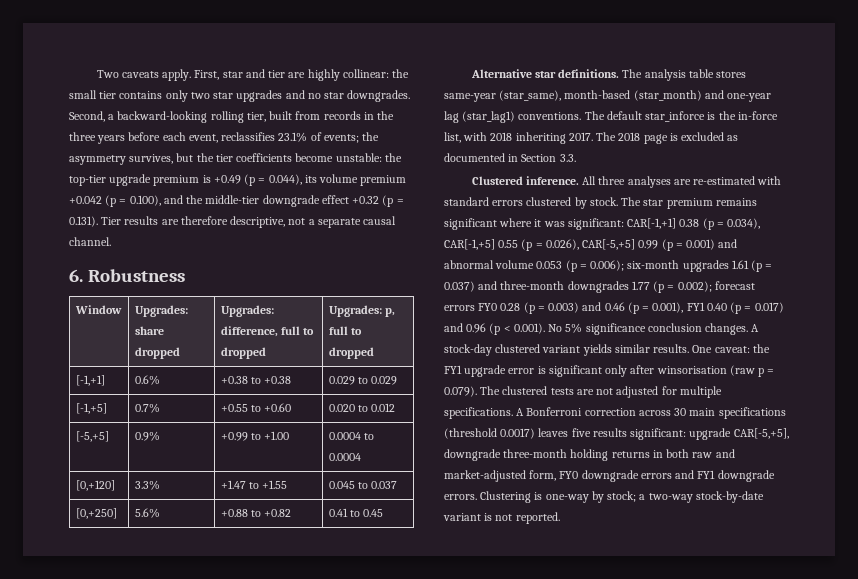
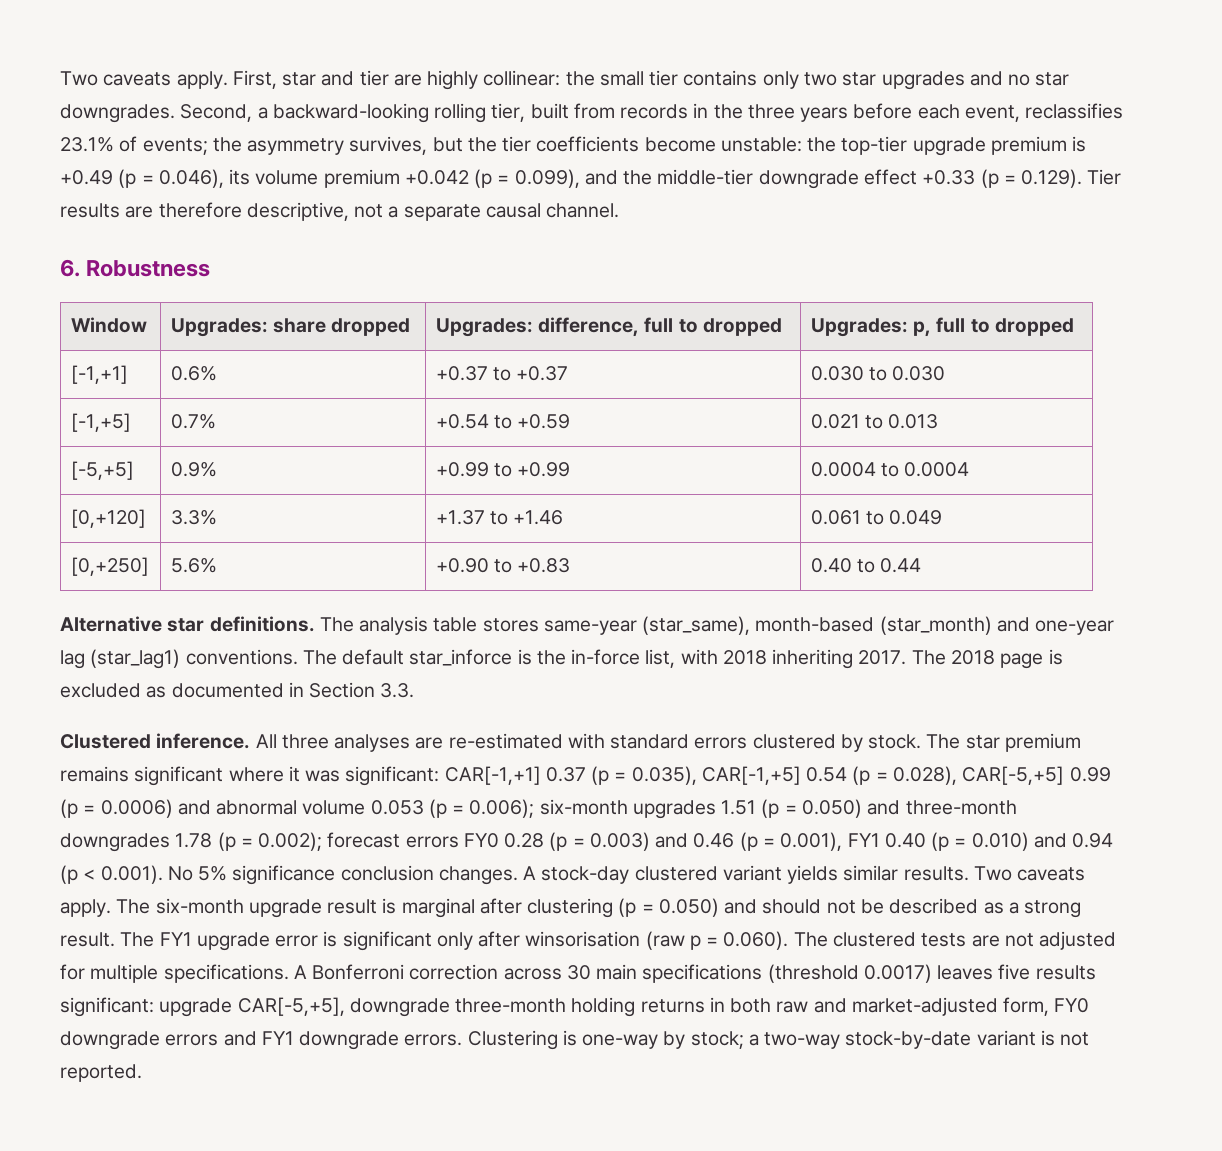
- Second, a backward-looking rolling tier, built from records in the three years before each event, reclassifies 23.1% of events; the asymmetry survives, but the tier coefficients become unstable: the top-tier upgrade premium is +0.49 (p = 0.044), its volume premium +0.042 (p = 0.100), and the middle-tier downgrade effect +0.32 (p = 0.131). Tier results are therefore descriptive, not a separate causal channel.
+ Second, a backward-looking rolling tier, built from records in the three years before each event, reclassifies 23.1% of events; the asymmetry survives, but the tier coefficients become unstable: the top-tier upgrade premium is +0.49 (p = 0.046), its volume premium +0.042 (p = 0.099), and the middle-tier downgrade effect +0.33 (p = 0.129). Tier results are therefore descriptive, not a separate causal channel.
- [-1,+1] | 0.6% | +0.38 to +0.38 | 0.029 to 0.029
- [-1,+5] | 0.7% | +0.55 to +0.60 | 0.020 to 0.012
+ [-1,+1] | 0.6% | +0.37 to +0.37 | 0.030 to 0.030
+ [-1,+5] | 0.7% | +0.54 to +0.59 | 0.021 to 0.013
- [-5,+5] | 0.9% | +0.99 to +1.00 | 0.0004 to 0.0004
+ [-5,+5] | 0.9% | +0.99 to +0.99 | 0.0004 to 0.0004
- [0,+120] | 3.3% | +1.47 to +1.55 | 0.045 to 0.037
- [0,+250] | 5.6% | +0.88 to +0.82 | 0.41 to 0.45
+ [0,+120] | 3.3% | +1.37 to +1.46 | 0.061 to 0.049
+ [0,+250] | 5.6% | +0.90 to +0.83 | 0.40 to 0.44
- The star premium remains significant where it was significant: CAR[-1,+1] 0.38 (p = 0.034), CAR[-1,+5] 0.55 (p = 0.026), CAR[-5,+5] 0.99 (p = 0.001) and abnormal volume 0.053 (p = 0.006); six-month upgrades 1.61 (p = 0.037) and three-month downgrades 1.77 (p = 0.002); forecast errors FY0 0.28 (p = 0.003) and 0.46 (p = 0.001), FY1 0.40 (p = 0.017) and 0.96 (p < 0.001). No 5% significance conclusion changes.
+ The star premium remains significant where it was significant: CAR[-1,+1] 0.37 (p = 0.035), CAR[-1,+5] 0.54 (p = 0.028), CAR[-5,+5] 0.99 (p = 0.0006) and abnormal volume 0.053 (p = 0.006); six-month upgrades 1.51 (p = 0.050) and three-month downgrades 1.78 (p = 0.002); forecast errors FY0 0.28 (p = 0.003) and 0.46 (p = 0.001), FY1 0.40 (p = 0.010) and 0.94 (p < 0.001). No 5% significance conclusion changes.
- One caveat: the FY1 upgrade error is significant only after winsorisation (raw p = 0.079). The clustered tests are not adjusted for multiple specifications.
+ Two caveats apply. The six-month upgrade result is marginal after clustering (p = 0.050) and should not be described as a strong result. The FY1 upgrade error is significant only after winsorisation (raw p = 0.060). The clustered tests are not adjusted for multiple specifications.

